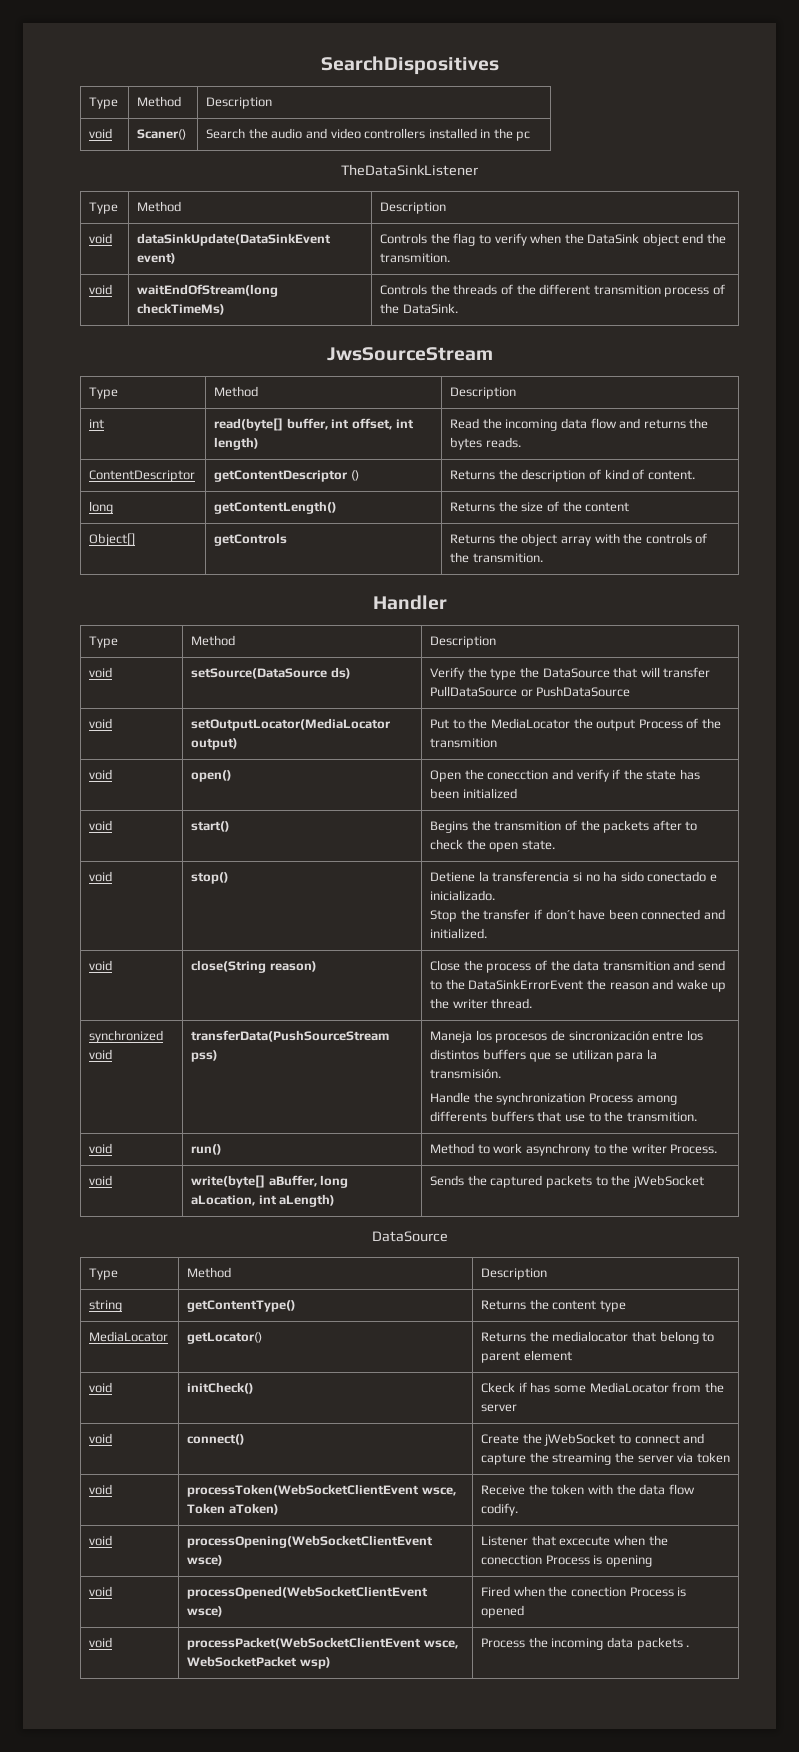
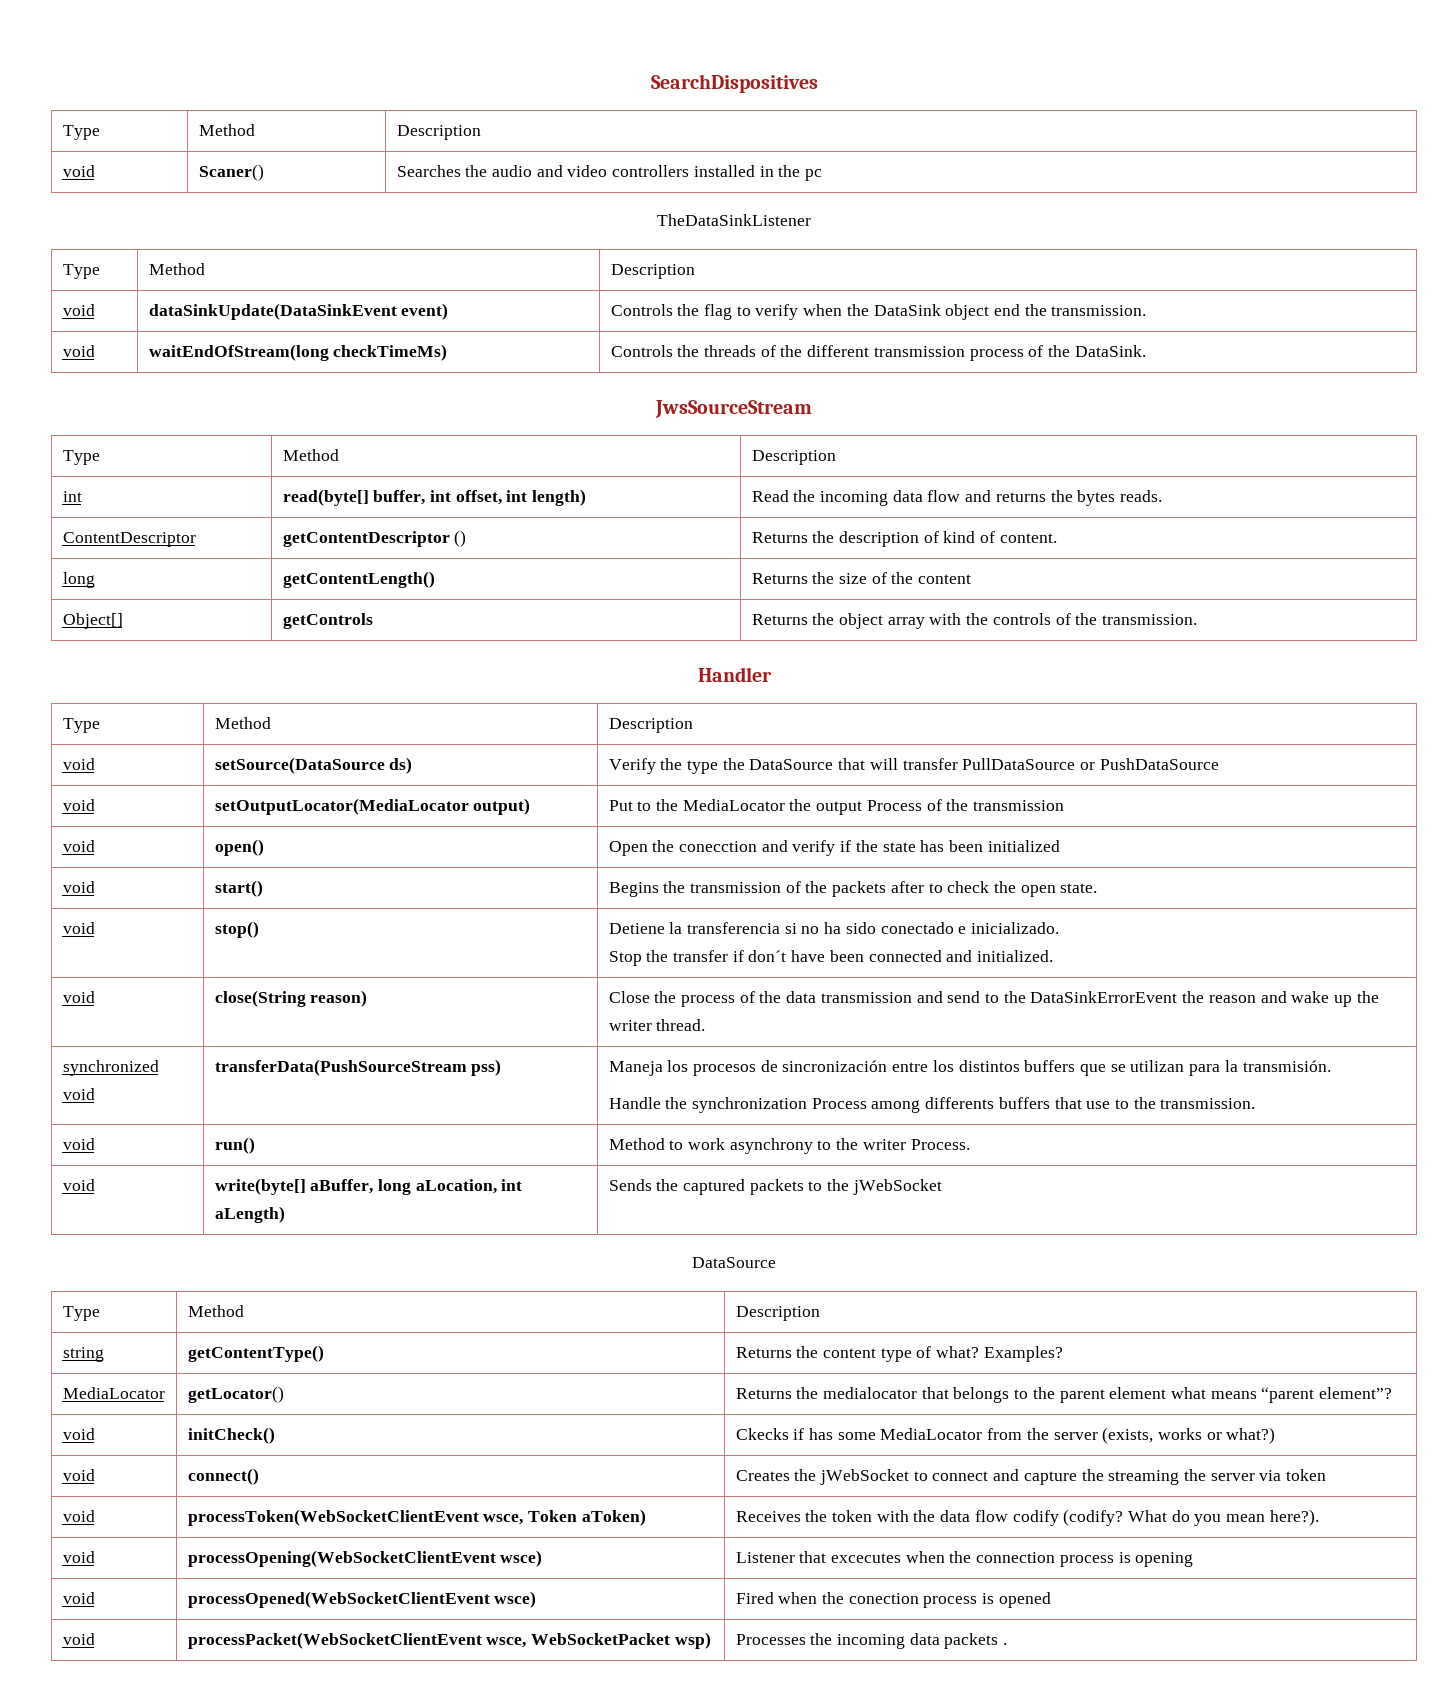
- void | Scaner() | Search the audio and video controllers installed in the pc
+ void | Scaner() | Searches the audio and video controllers installed in the pc
- void | dataSinkUpdate(DataSinkEvent event) | Controls the flag to verify when the DataSink object end the transmition.
+ void | dataSinkUpdate(DataSinkEvent event) | Controls the flag to verify when the DataSink object end the transmission.
- void | waitEndOfStream(long checkTimeMs) | Controls the threads of the different transmition process of the DataSink.
+ void | waitEndOfStream(long checkTimeMs) | Controls the threads of the different transmission process of the DataSink.
- Object[] | getControls | Returns the object array with the controls of the transmition.
+ Object[] | getControls | Returns the object array with the controls of the transmission.
- void | setOutputLocator(MediaLocator output) | Put to the MediaLocator the output Process of the transmition
+ void | setOutputLocator(MediaLocator output) | Put to the MediaLocator the output Process of the transmission
- void | start() | Begins the transmition of the packets after to check the open state.
+ void | start() | Begins the transmission of the packets after to check the open state.
- void | close(String reason) | Close the process of the data transmition and send to the DataSinkErrorEvent the reason and wake up the writer thread.
+ void | close(String reason) | Close the process of the data transmission and send to the DataSinkErrorEvent the reason and wake up the writer thread.
  synchronized void | transferData(PushSourceStream pss) | Maneja los procesos de sincronización entre los distintos buffers que se utilizan para la transmisión.
- Handle the synchronization Process among differents buffers that use to the transmition.
+ Handle the synchronization Process among differents buffers that use to the transmission.
- string | getContentType() | Returns the content type
+ string | getContentType() | Returns the content type of what? Examples?
- MediaLocator | getLocator() | Returns the medialocator that belong to parent element
+ MediaLocator | getLocator() | Returns the medialocator that belongs to the parent element what means “parent element”?
- void | initCheck() | Ckeck if has some MediaLocator from the server
+ void | initCheck() | Ckecks if has some MediaLocator from the server (exists, works or what?)
- void | connect() | Create the jWebSocket to connect and capture the streaming the server via token
+ void | connect() | Creates the jWebSocket to connect and capture the streaming the server via token
- void | processToken(WebSocketClientEvent wsce, Token aToken) | Receive the token with the data flow codify.
+ void | processToken(WebSocketClientEvent wsce, Token aToken) | Receives the token with the data flow codify (codify? What do you mean here?).
- void | processOpening(WebSocketClientEvent wsce) | Listener that excecute when the conecction Process is opening
+ void | processOpening(WebSocketClientEvent wsce) | Listener that excecutes when the connection process is opening
- void | processOpened(WebSocketClientEvent wsce) | Fired when the conection Process is opened
+ void | processOpened(WebSocketClientEvent wsce) | Fired when the conection process is opened
- void | processPacket(WebSocketClientEvent wsce, WebSocketPacket wsp) | Process the incoming data packets .
+ void | processPacket(WebSocketClientEvent wsce, WebSocketPacket wsp) | Processes the incoming data packets .

